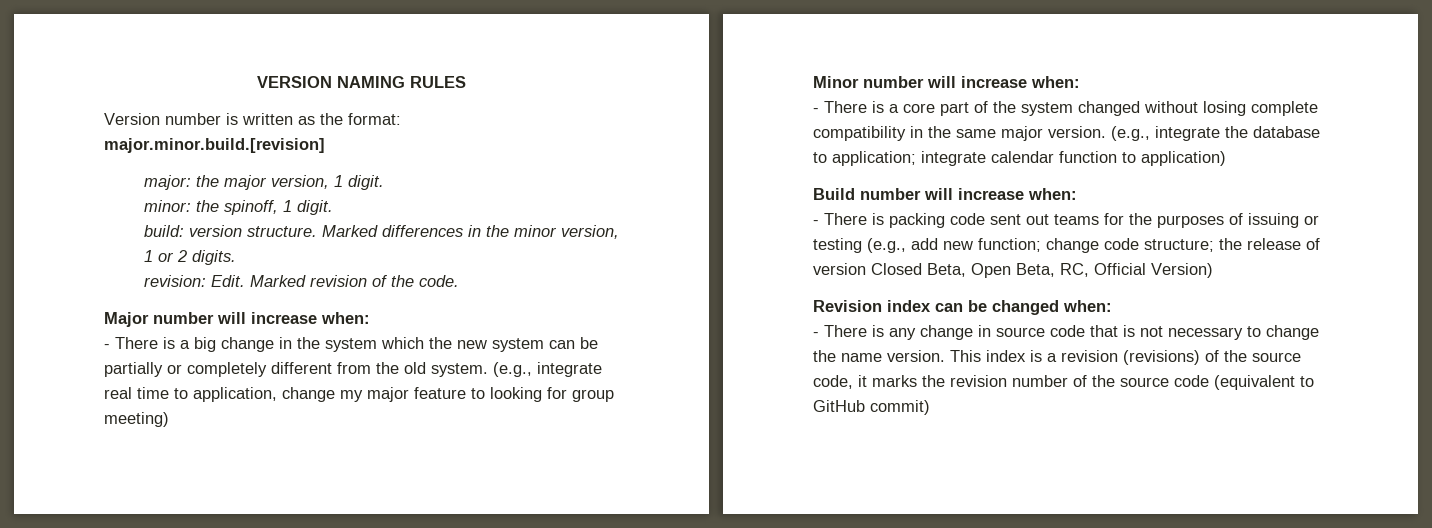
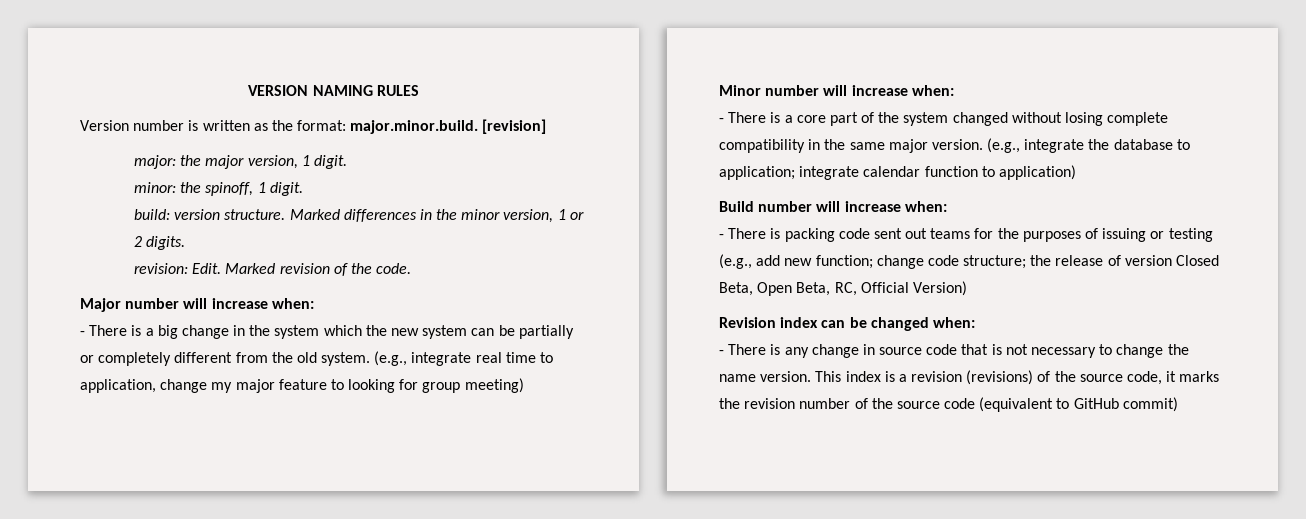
- Version number is written as the format: major.minor.build.[revision]
+ Version number is written as the format: major.minor.build. [revision]

